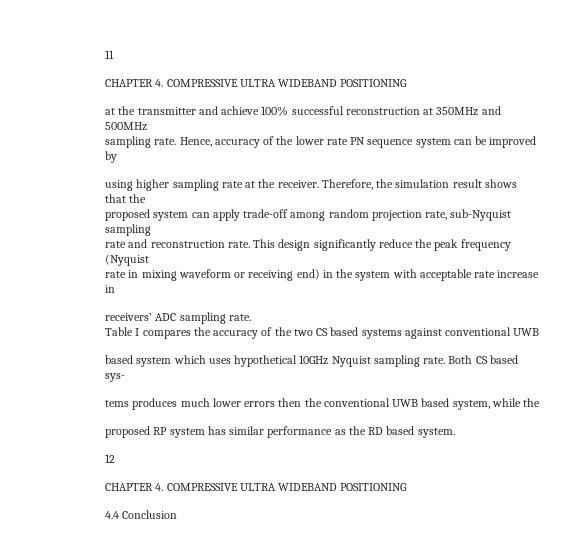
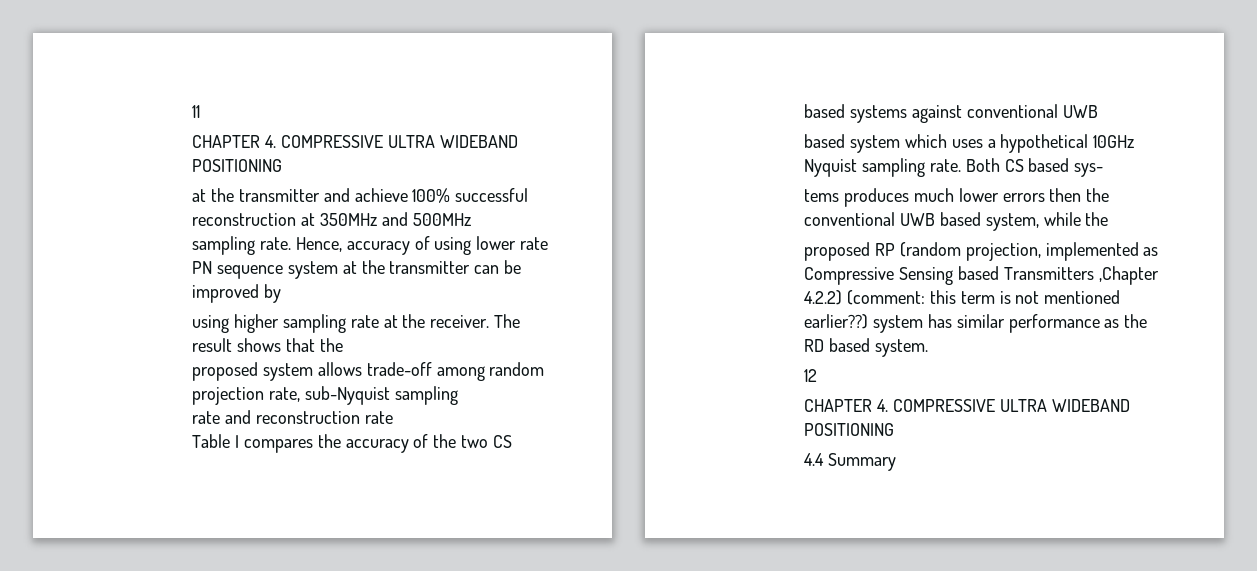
- Hence, accuracy of the lower rate PN sequence system can be improved by
+ Hence, accuracy of using lower rate PN sequence system at the transmitter can be improved by
- Therefore, the simulation result shows that the
+ The result shows that the
- proposed system can apply trade-off among random projection rate, sub-Nyquist sampling
+ proposed system allows trade-off among random projection rate, sub-Nyquist sampling
- rate and reconstruction rate. This design significantly reduce the peak frequency (Nyquist
- rate in mixing waveform or receiving end) in the system with acceptable rate increase in
- receivers’ ADC sampling rate.
+ rate and reconstruction rate
- based system which uses hypothetical 10GHz Nyquist sampling rate.
+ based system which uses a hypothetical 10GHz Nyquist sampling rate.
- proposed RP system has similar performance as the RD based system.
+ proposed RP (random projection, implemented as Compressive Sensing based Transmitters ,Chapter 4.2.2) (comment: this term is not mentioned earlier??) system has similar performance as the RD based system.
- 4.4 Conclusion
+ 4.4 Summary

